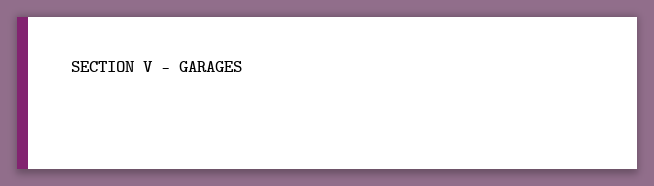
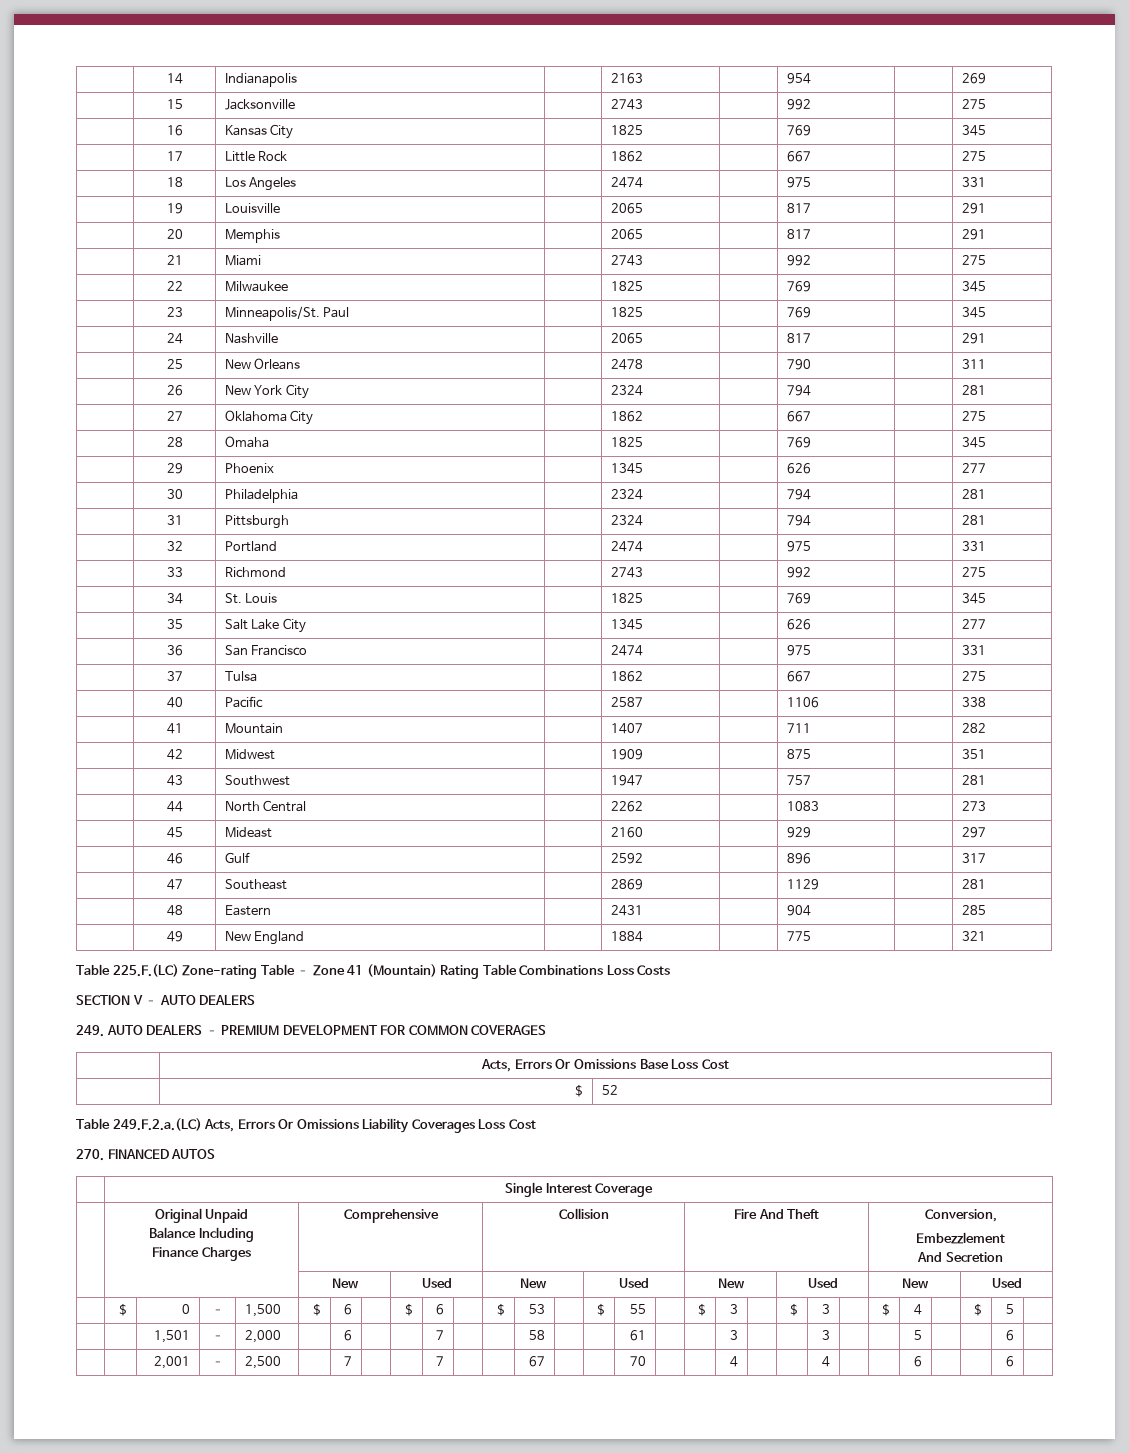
- SECTION V – GARAGES
+ | 14 | Indianapolis | | 2163 | | 954 | | 269
+ | 15 | Jacksonville | | 2743 | | 992 | | 275
+ | 16 | Kansas City | | 1825 | | 769 | | 345
+ | 17 | Little Rock | | 1862 | | 667 | | 275
+ | 18 | Los Angeles | | 2474 | | 975 | | 331
+ | 19 | Louisville | | 2065 | | 817 | | 291
+ | 20 | Memphis | | 2065 | | 817 | | 291
+ | 21 | Miami | | 2743 | | 992 | | 275
+ | 22 | Milwaukee | | 1825 | | 769 | | 345
+ | 23 | Minneapolis/St. Paul | | 1825 | | 769 | | 345
+ | 24 | Nashville | | 2065 | | 817 | | 291
+ | 25 | New Orleans | | 2478 | | 790 | | 311
+ | 26 | New York City | | 2324 | | 794 | | 281
+ | 27 | Oklahoma City | | 1862 | | 667 | | 275
+ | 28 | Omaha | | 1825 | | 769 | | 345
+ | 29 | Phoenix | | 1345 | | 626 | | 277
+ | 30 | Philadelphia | | 2324 | | 794 | | 281
+ | 31 | Pittsburgh | | 2324 | | 794 | | 281
+ | 32 | Portland | | 2474 | | 975 | | 331
+ | 33 | Richmond | | 2743 | | 992 | | 275
+ | 34 | St. Louis | | 1825 | | 769 | | 345
+ | 35 | Salt Lake City | | 1345 | | 626 | | 277
+ | 36 | San Francisco | | 2474 | | 975 | | 331
+ | 37 | Tulsa | | 1862 | | 667 | | 275
+ | 40 | Pacific | | 2587 | | 1106 | | 338
+ | 41 | Mountain | | 1407 | | 711 | | 282
+ | 42 | Midwest | | 1909 | | 875 | | 351
+ | 43 | Southwest | | 1947 | | 757 | | 281
+ | 44 | North Central | | 2262 | | 1083 | | 273
+ | 45 | Mideast | | 2160 | | 929 | | 297
+ | 46 | Gulf | | 2592 | | 896 | | 317
+ | 47 | Southeast | | 2869 | | 1129 | | 281
+ | 48 | Eastern | | 2431 | | 904 | | 285
+ | 49 | New England | | 1884 | | 775 | | 321
+ Table 225.F.(LC) Zone-rating Table – Zone 41 (Mountain) Rating Table Combinations Loss Costs
+ SECTION V – AUTO DEALERS
+ 249. AUTO DEALERS – PREMIUM DEVELOPMENT FOR COMMON COVERAGES
+ | Acts, Errors Or Omissions Base Loss Cost
+ | $ | 52
+ Table 249.F.2.a.(LC) Acts, Errors Or Omissions Liability Coverages Loss Cost
+ 270. FINANCED AUTOS
+ | Single Interest Coverage
+ | Original Unpaid
+ Balance Including
+ Finance Charges | Comprehensive | Collision | Fire And Theft | Conversion,
+ Embezzlement
+ And Secretion
+ | | New | Used | New | Used | New | Used | New | Used
+ | $ | 0 | – | 1,500 | $ | 6 | | $ | 6 | | $ | 53 | | $ | 55 | | $ | 3 | | $ | 3 | | $ | 4 | | $ | 5 |
+ | | 1,501 | – | 2,000 | | 6 | | | 7 | | | 58 | | | 61 | | | 3 | | | 3 | | | 5 | | | 6 |
+ | | 2,001 | – | 2,500 | | 7 | | | 7 | | | 67 | | | 70 | | | 4 | | | 4 | | | 6 | | | 6 |

